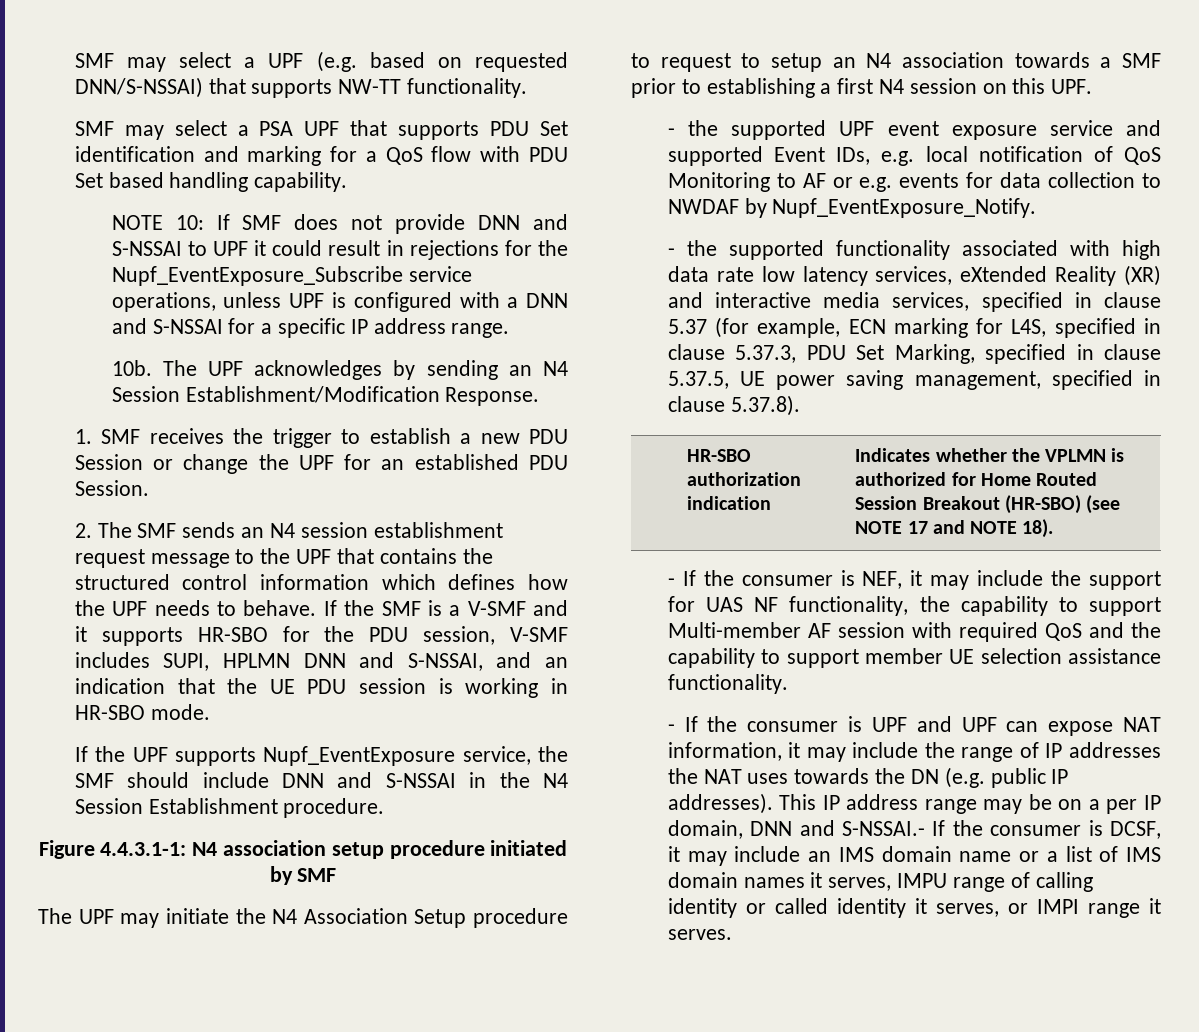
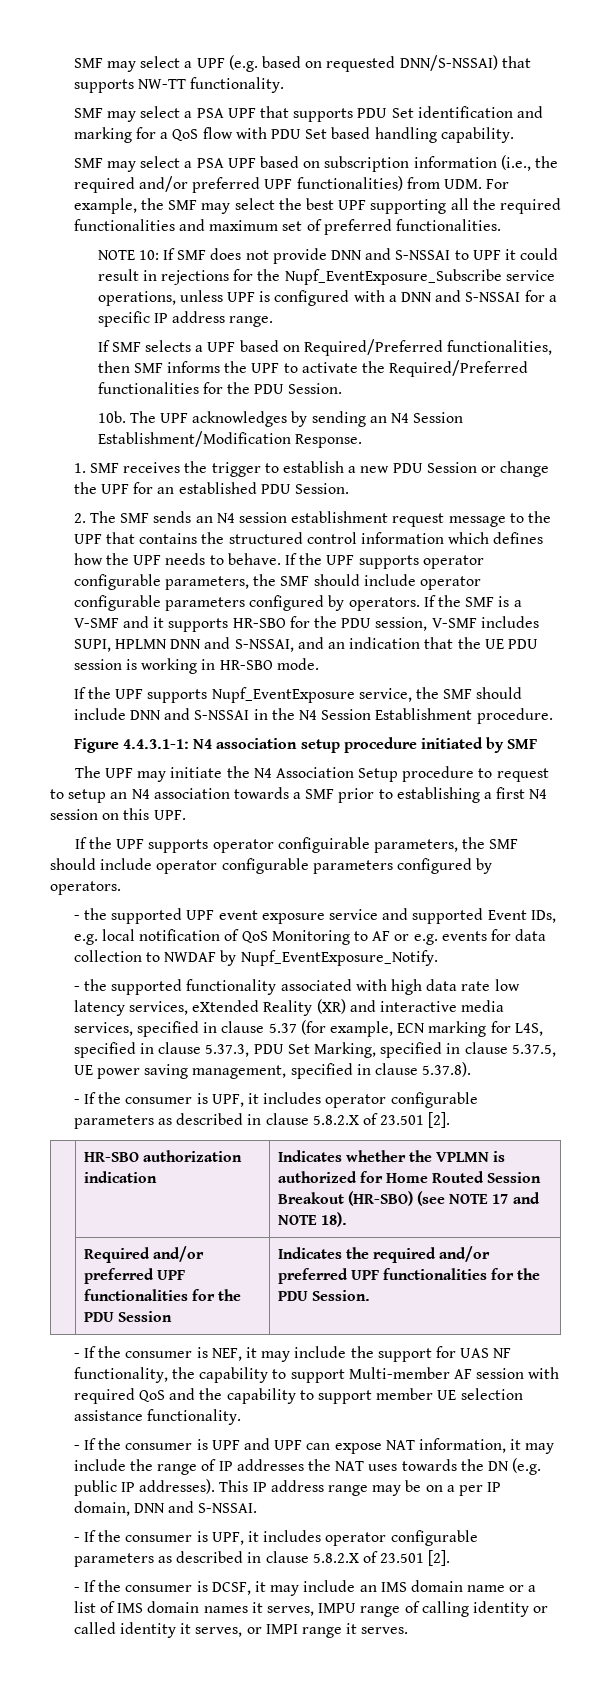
+ SMF may select a PSA UPF based on subscription information (i.e., the required and/or preferred UPF functionalities) from UDM. For example, the SMF may select the best UPF supporting all the required functionalities and maximum set of preferred functionalities.
+ If SMF selects a UPF based on Required/Preferred functionalities, then SMF informs the UPF to activate the Required/Preferred functionalities for the PDU Session.
- If the SMF is a V-SMF and it supports HR-SBO for the PDU session, V-SMF includes SUPI, HPLMN DNN and S-NSSAI, and an indication that the UE PDU session is working in HR-SBO mode.
+ If the UPF supports operator configurable parameters, the SMF should include operator configurable parameters configured by operators. If the SMF is a V-SMF and it supports HR-SBO for the PDU session, V-SMF includes SUPI, HPLMN DNN and S-NSSAI, and an indication that the UE PDU session is working in HR-SBO mode.
+ If the UPF supports operator configuirable parameters, the SMF should include operator configurable parameters configured by operators.
  - the supported functionality associated with high data rate low latency services, eXtended Reality (XR) and interactive media services, specified in clause 5.37 (for example, ECN marking for L4S, specified in clause 5.37.3, PDU Set Marking, specified in clause 5.37.5, UE power saving management, specified in clause 5.37.8).
+ - If the consumer is UPF, it includes operator configurable parameters as described in clause 5.8.2.X of 23.501 [2].
+ | Required and/or preferred UPF functionalities for the PDU Session | Indicates the required and/or preferred UPF functionalities for the PDU Session.
- This IP address range may be on a per IP domain, DNN and S-NSSAI.- If the consumer is DCSF, it may include an IMS domain name or a list of IMS domain names it serves, IMPU range of calling identity or called identity it serves, or IMPI range it serves.
+ This IP address range may be on a per IP domain, DNN and S-NSSAI.
+ - If the consumer is UPF, it includes operator configurable parameters as described in clause 5.8.2.X of 23.501 [2].
+ - If the consumer is DCSF, it may include an IMS domain name or a list of IMS domain names it serves, IMPU range of calling identity or called identity it serves, or IMPI range it serves.

